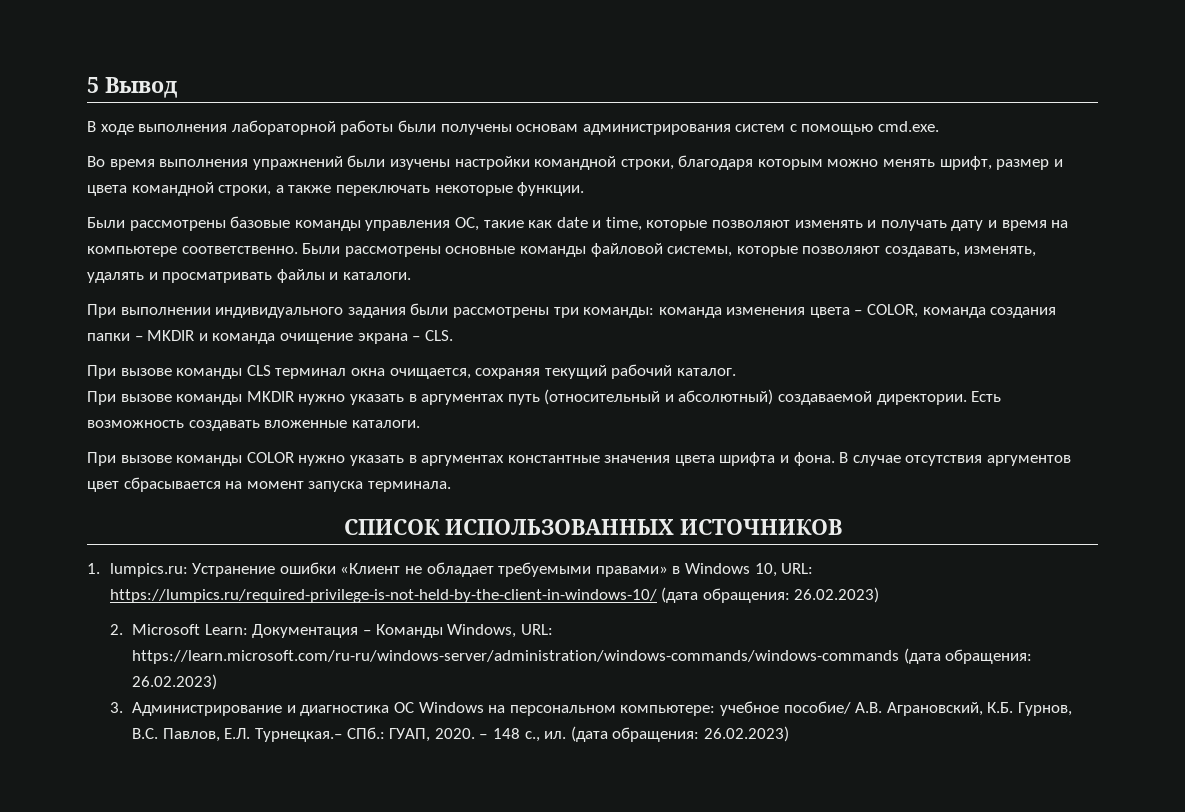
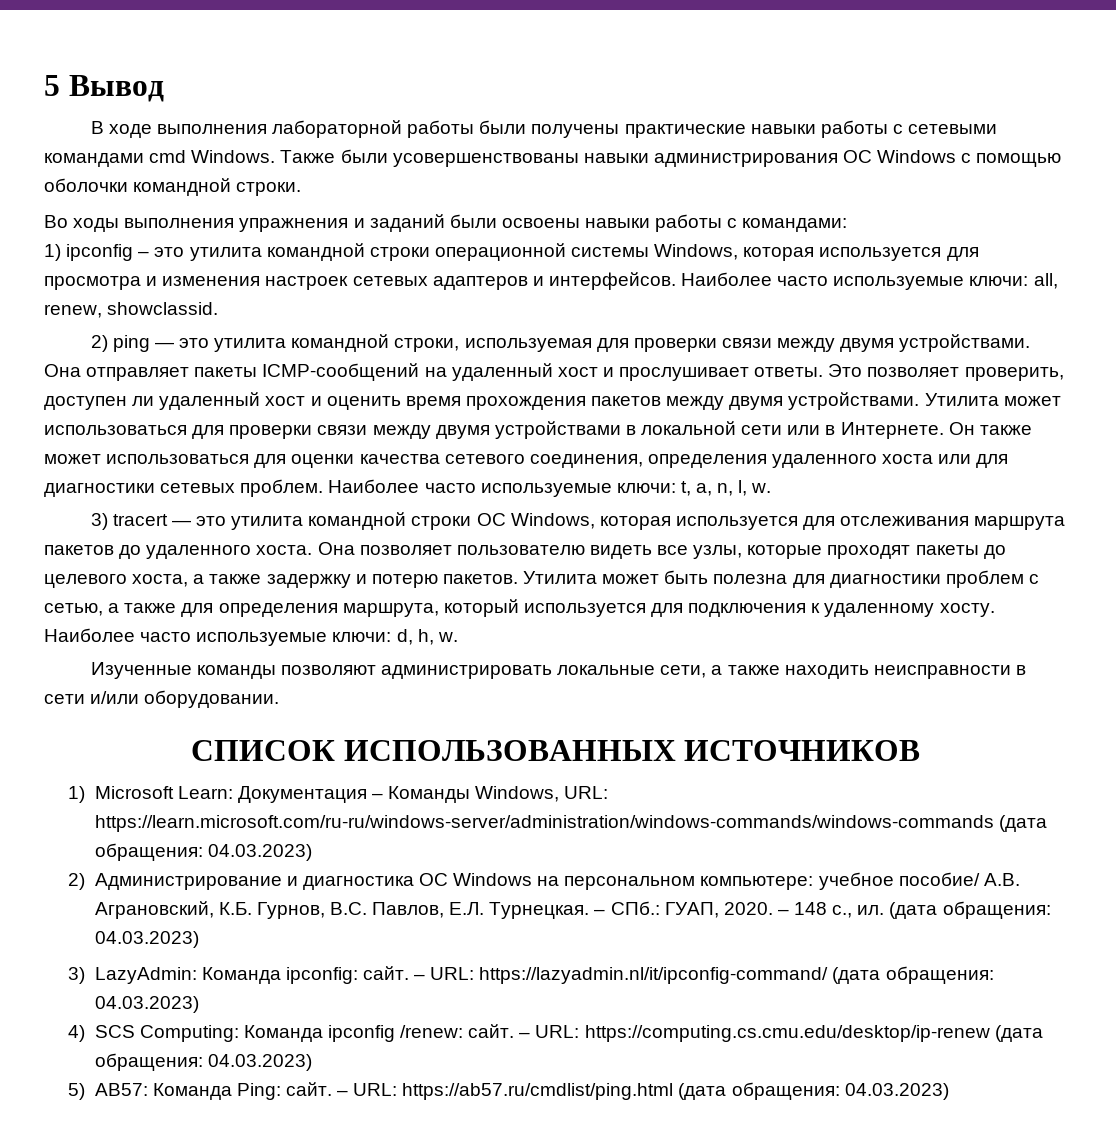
- В ходе выполнения лабораторной работы были получены основам администрирования систем с помощью cmd.exe.
- Во время выполнения упражнений были изучены настройки командной строки, благодаря которым можно менять шрифт, размер и цвета командной строки, а также переключать некоторые функции.
- Были рассмотрены базовые команды управления ОС, такие как date и time, которые позволяют изменять и получать дату и время на компьютере соответственно. Были рассмотрены основные команды файловой системы, которые позволяют создавать, изменять, удалять и просматривать файлы и каталоги.
- При выполнении индивидуального задания были рассмотрены три команды: команда изменения цвета – COLOR, команда создания папки – MKDIR и команда очищение экрана – CLS.
- При вызове команды CLS терминал окна очищается, сохраняя текущий рабочий каталог.
- При вызове команды MKDIR нужно указать в аргументах путь (относительный и абсолютный) создаваемой директории. Есть возможность создавать вложенные каталоги.
- При вызове команды COLOR нужно указать в аргументах константные значения цвета шрифта и фона. В случае отсутствия аргументов цвет сбрасывается на момент запуска терминала.
+ В ходе выполнения лабораторной работы были получены практические навыки работы с сетевыми командами cmd Windows. Также были усовершенствованы навыки администрирования ОС Windows с помощью оболочки командной строки.
+ Во ходы выполнения упражнения и заданий были освоены навыки работы с командами:
+ 1) ipconfig – это утилита командной строки операционной системы Windows, которая используется для просмотра и изменения настроек сетевых адаптеров и интерфейсов. Наиболее часто используемые ключи: all, renew, showclassid.
+ 2) ping — это утилита командной строки, используемая для проверки связи между двумя устройствами. Она отправляет пакеты ICMP-сообщений на удаленный хост и прослушивает ответы. Это позволяет проверить, доступен ли удаленный хост и оценить время прохождения пакетов между двумя устройствами. Утилита может использоваться для проверки связи между двумя устройствами в локальной сети или в Интернете. Он также может использоваться для оценки качества сетевого соединения, определения удаленного хоста или для диагностики сетевых проблем. Наиболее часто используемые ключи: t, a, n, l, w.
+ 3) tracert — это утилита командной строки ОС Windows, которая используется для отслеживания маршрута пакетов до удаленного хоста. Она позволяет пользователю видеть все узлы, которые проходят пакеты до целевого хоста, а также задержку и потерю пакетов. Утилита может быть полезна для диагностики проблем с сетью, а также для определения маршрута, который используется для подключения к удаленному хосту. Наиболее часто используемые ключи: d, h, w.
+ Изученные команды позволяют администрировать локальные сети, а также находить неисправности в сети и/или оборудовании.
  СПИСОК ИСПОЛЬЗОВАННЫХ ИСТОЧНИКОВ
- 1. lumpics.ru: Устранение ошибки «Клиент не обладает требуемыми правами» в Windows 10, URL: https://lumpics.ru/required-privilege-is-not-held-by-the-client-in-windows-10/ (дата обращения: 26.02.2023)
- 2. Microsoft Learn: Документация – Команды Windows, URL: https://learn.microsoft.com/ru-ru/windows-server/administration/windows-commands/windows-commands (дата обращения: 26.02.2023)
- 3. Администрирование и диагностика ОС Windows на персональном компьютере: учебное пособие/ А.В. Аграновский, К.Б. Гурнов, В.С. Павлов, Е.Л. Турнецкая.– СПб.: ГУАП, 2020.
+ 1) Microsoft Learn: Документация – Команды Windows, URL: https://learn.microsoft.com/ru-ru/windows-server/administration/windows-commands/windows-commands (дата обращения: 04.03.2023)
+ 2) Администрирование и диагностика ОС Windows на персональном компьютере: учебное пособие/ А.В. Аграновский, К.Б. Гурнов, В.С. Павлов, Е.Л. Турнецкая. – СПб.: ГУАП, 2020.
- ‒ 148 с., ил. (дата обращения: 26.02.2023)
+ ‒ 148 с., ил. (дата обращения: 04.03.2023)
+ 3) LazyAdmin: Команда ipconfig: сайт. – URL: https://lazyadmin.nl/it/ipconfig-command/ (дата обращения: 04.03.2023)
+ 4) SCS Computing: Команда ipconfig /renew: сайт. – URL: https://computing.cs.cmu.edu/desktop/ip-renew (дата обращения: 04.03.2023)
+ 5) AB57: Команда Ping: сайт. – URL: https://ab57.ru/cmdlist/ping.html (дата обращения: 04.03.2023)

